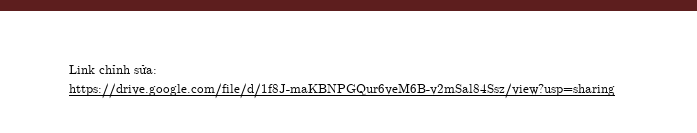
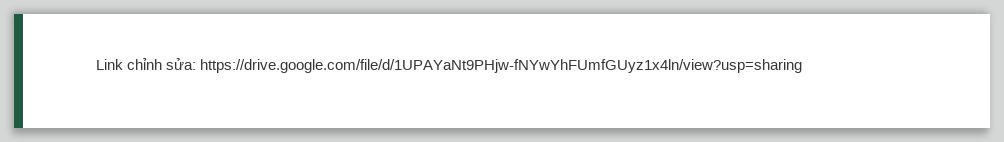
- Link chỉnh sửa: https://drive.google.com/file/d/1f8J-maKBNPGQur6veM6B-v2mSal84Ssz/view?usp=sharing
+ Link chỉnh sửa: https://drive.google.com/file/d/1UPAYaNt9PHjw-fNYwYhFUmfGUyz1x4ln/view?usp=sharing

